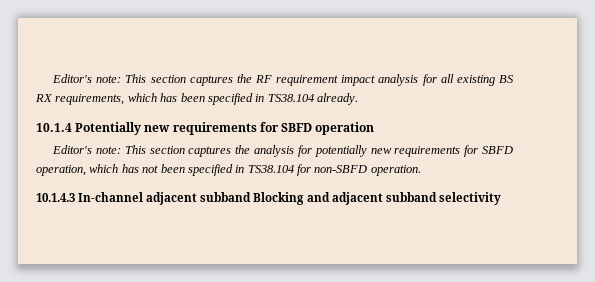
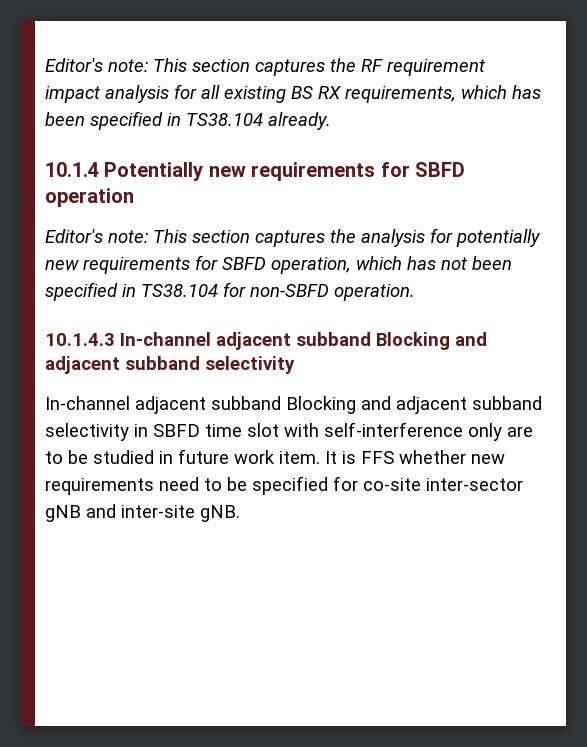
+ In-channel adjacent subband Blocking and adjacent subband selectivity in SBFD time slot with self-interference only are to be studied in future work item. It is FFS whether new requirements need to be specified for co-site inter-sector gNB and inter-site gNB.

